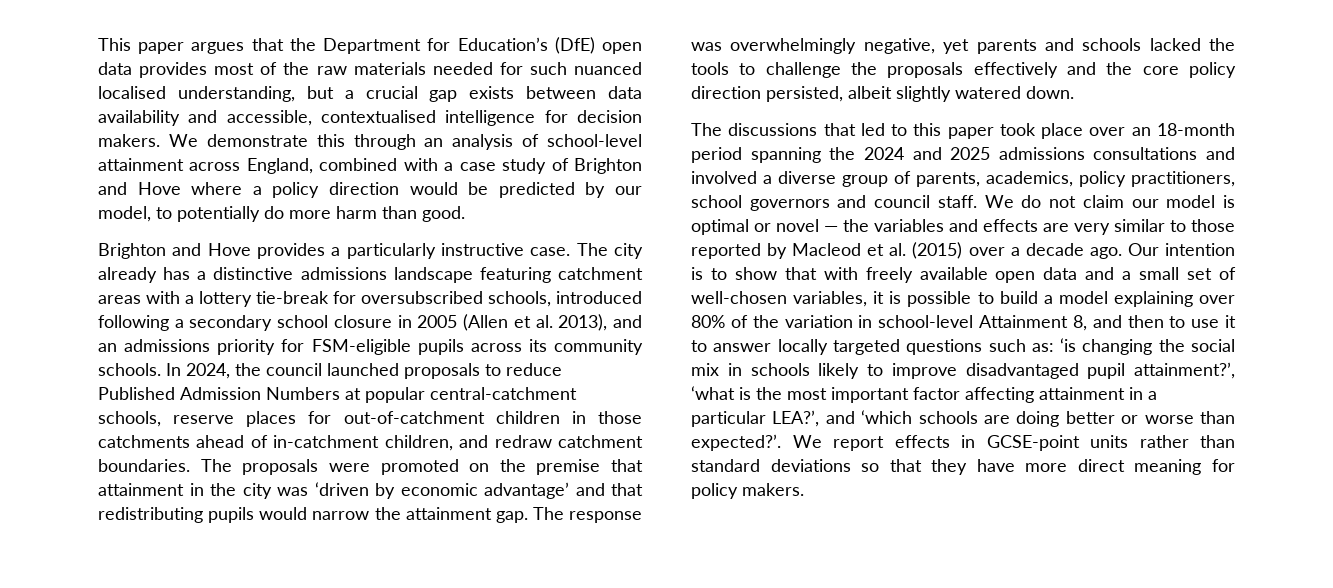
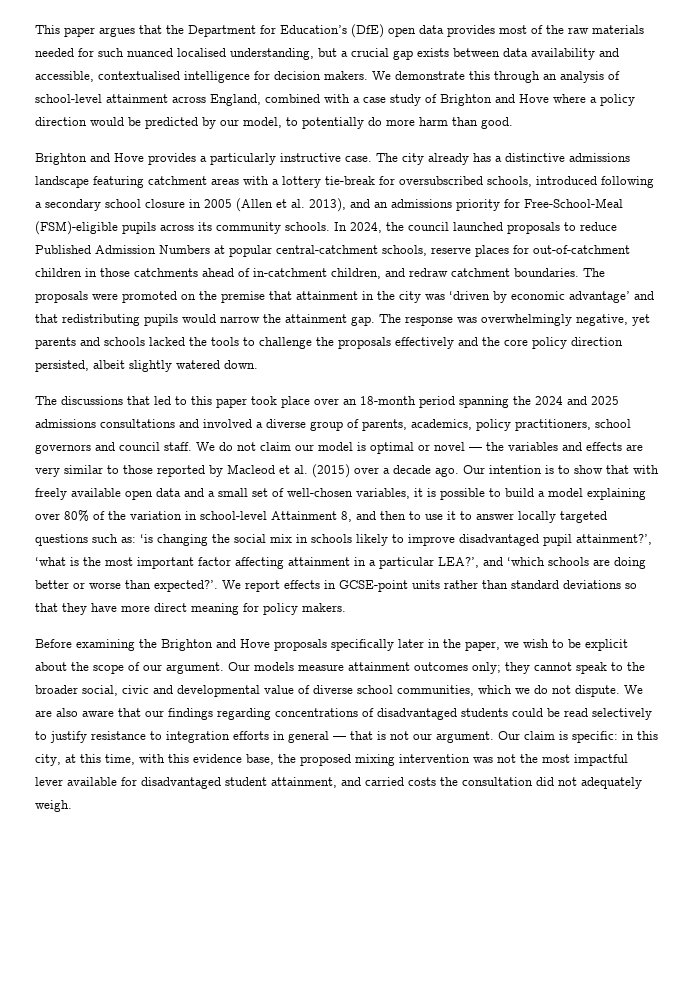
- The city already has a distinctive admissions landscape featuring catchment areas with a lottery tie-break for oversubscribed schools, introduced following a secondary school closure in 2005 (Allen et al. 2013), and an admissions priority for FSM-eligible pupils across its community schools.
+ The city already has a distinctive admissions landscape featuring catchment areas with a lottery tie-break for oversubscribed schools, introduced following a secondary school closure in 2005 (Allen et al. 2013), and an admissions priority for Free-School-Meal (FSM)-eligible pupils across its community schools.
+ Before examining the Brighton and Hove proposals specifically later in the paper, we wish to be explicit about the scope of our argument. Our models measure attainment outcomes only; they cannot speak to the broader social, civic and developmental value of diverse school communities, which we do not dispute. We are also aware that our findings regarding concentrations of disadvantaged students could be read selectively to justify resistance to integration efforts in general — that is not our argument. Our claim is specific: in this city, at this time, with this evidence base, the proposed mixing intervention was not the most impactful lever available for disadvantaged student attainment, and carried costs the consultation did not adequately weigh.

